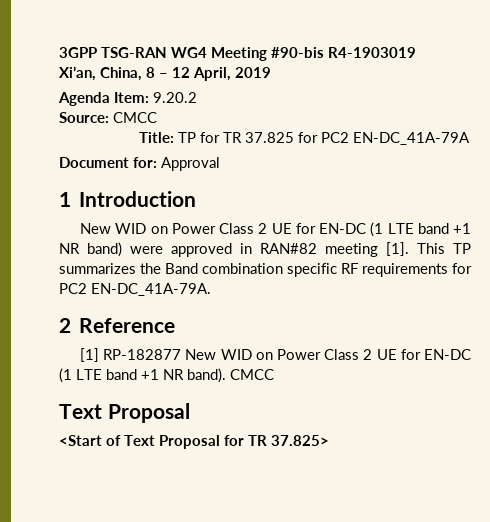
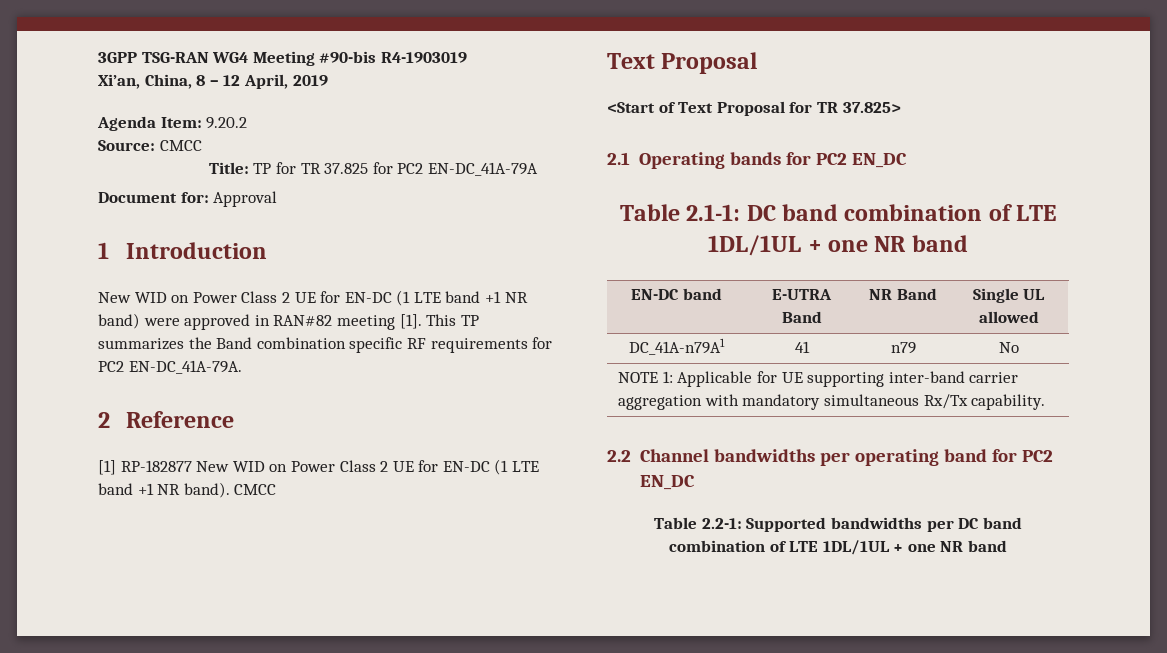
+ 2.1 Operating bands for PC2 EN_DC
+ Table 2.1-1: DC band combination of LTE 1DL/1UL + one NR band
+ EN-DC band | E-UTRA Band | NR Band | Single UL allowed
+ DC_41A-n79A1 | 41 | n79 | No
+ NOTE 1: Applicable for UE supporting inter-band carrier aggregation with mandatory simultaneous Rx/Tx capability.
+ 2.2 Channel bandwidths per operating band for PC2 EN_DC
+ Table 2.2-1: Supported bandwidths per DC band combination of LTE 1DL/1UL + one NR band

